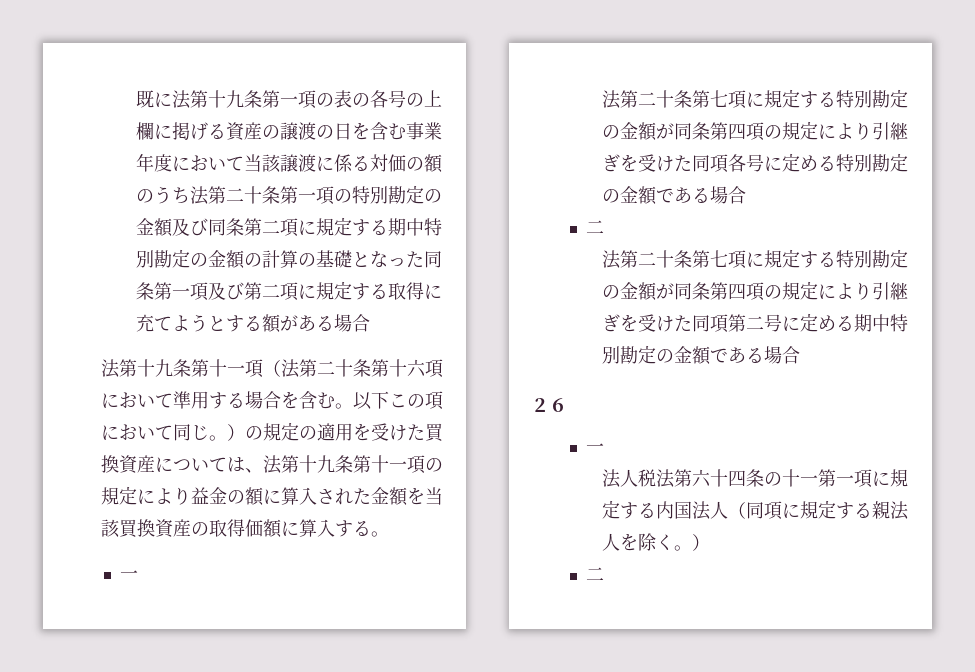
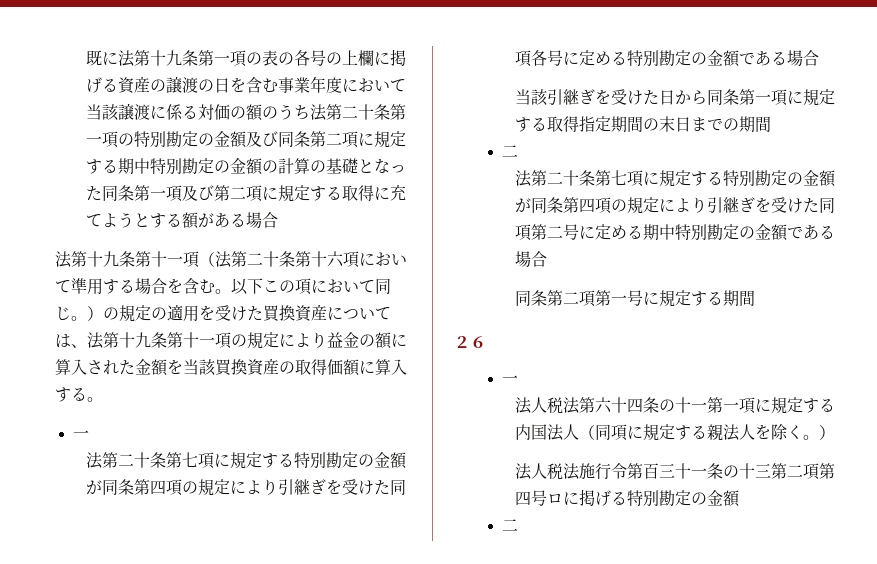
+ 当該引継ぎを受けた日から同条第一項に規定する取得指定期間の末日までの期間
+ 同条第二項第一号に規定する期間
+ 法人税法施行令第百三十一条の十三第二項第四号ロに掲げる特別勘定の金額

